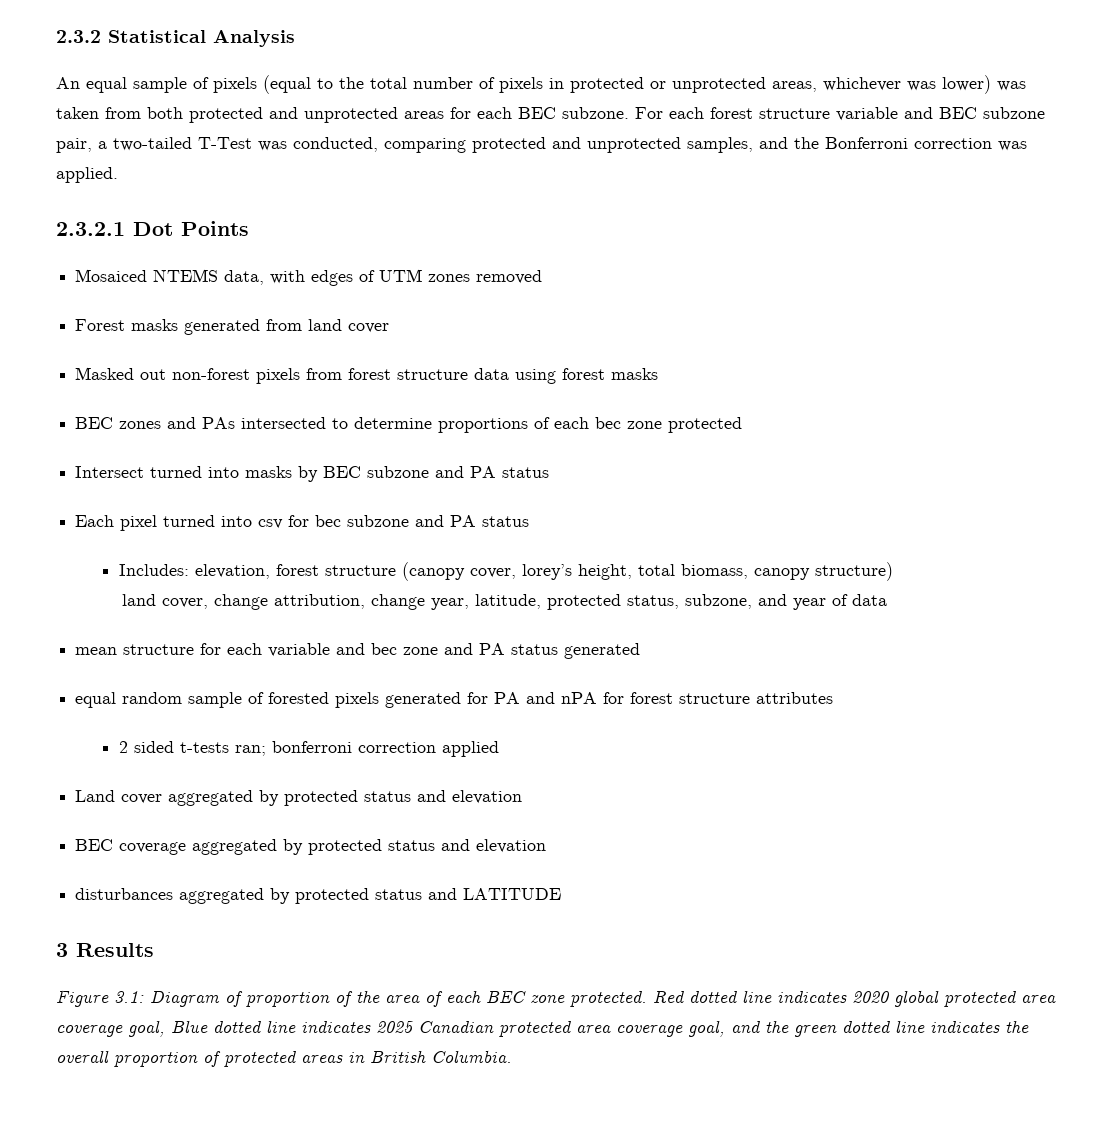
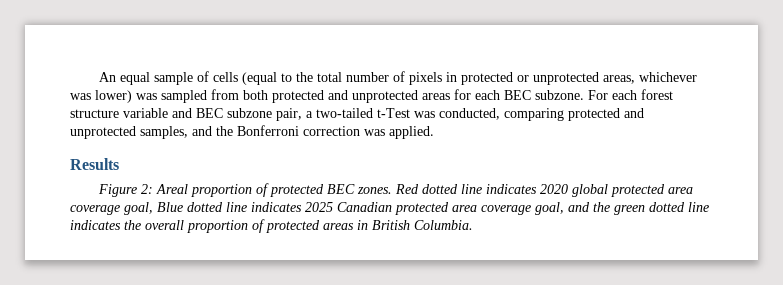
- 2.3.2 Statistical Analysis
- An equal sample of pixels (equal to the total number of pixels in protected or unprotected areas, whichever was lower) was taken from both protected and unprotected areas for each BEC subzone.
+ An equal sample of cells (equal to the total number of pixels in protected or unprotected areas, whichever was lower) was sampled from both protected and unprotected areas for each BEC subzone.
- For each forest structure variable and BEC subzone pair, a two-tailed T-Test was conducted, comparing protected and unprotected samples, and the Bonferroni correction was applied.
+ For each forest structure variable and BEC subzone pair, a two-tailed t-Test was conducted, comparing protected and unprotected samples, and the Bonferroni correction was applied.
- 2.3.2.1 Dot Points
- Mosaiced NTEMS data, with edges of UTM zones removed
- Forest masks generated from land cover
- Masked out non-forest pixels from forest structure data using forest masks
- BEC zones and PAs intersected to determine proportions of each bec zone protected
- Intersect turned into masks by BEC subzone and PA status
- Each pixel turned into csv for bec subzone and PA status
- Includes: elevation, forest structure (canopy cover, lorey’s height, total biomass, canopy structure)
- land cover, change attribution, change year, latitude, protected status, subzone, and year of data
- mean structure for each variable and bec zone and PA status generated
- equal random sample of forested pixels generated for PA and nPA for forest structure attributes
- 2 sided t-tests ran; bonferroni correction applied
- Land cover aggregated by protected status and elevation
- BEC coverage aggregated by protected status and elevation
- disturbances aggregated by protected status and LATITUDE
- 3 Results
- Figure 3.1: Diagram of proportion of the area of each BEC zone protected.
+ Results
+ Figure 2: Areal proportion of protected BEC zones.

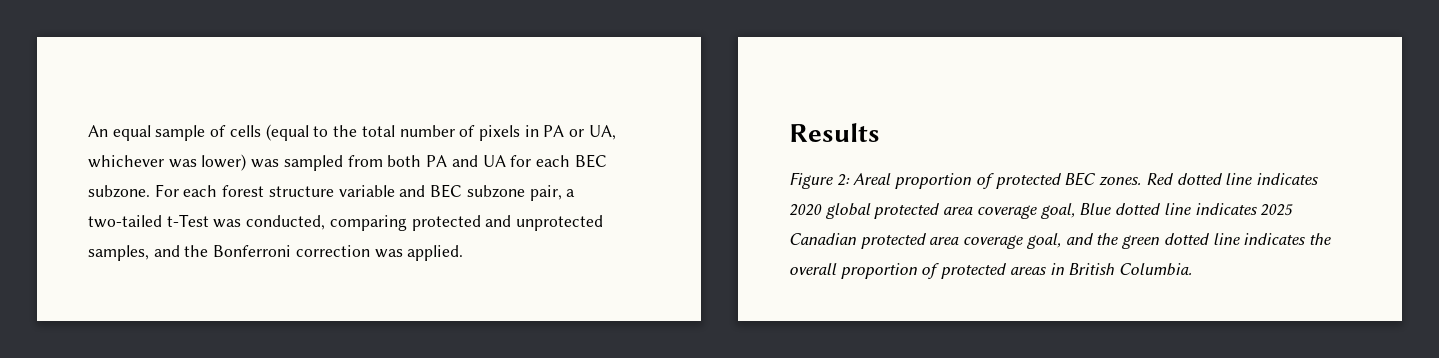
- An equal sample of cells (equal to the total number of pixels in protected or unprotected areas, whichever was lower) was sampled from both protected and unprotected areas for each BEC subzone.
+ An equal sample of cells (equal to the total number of pixels in PA or UA, whichever was lower) was sampled from both PA and UA for each BEC subzone.

